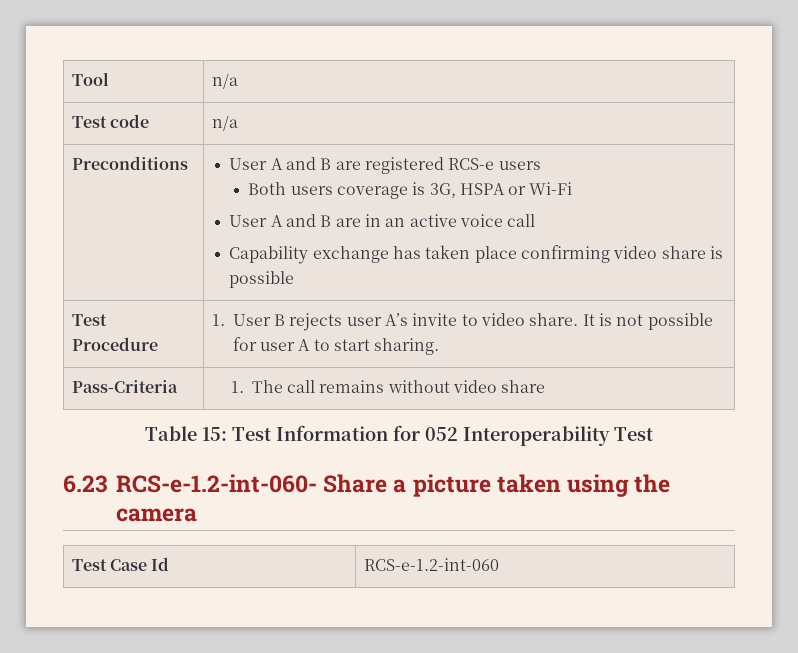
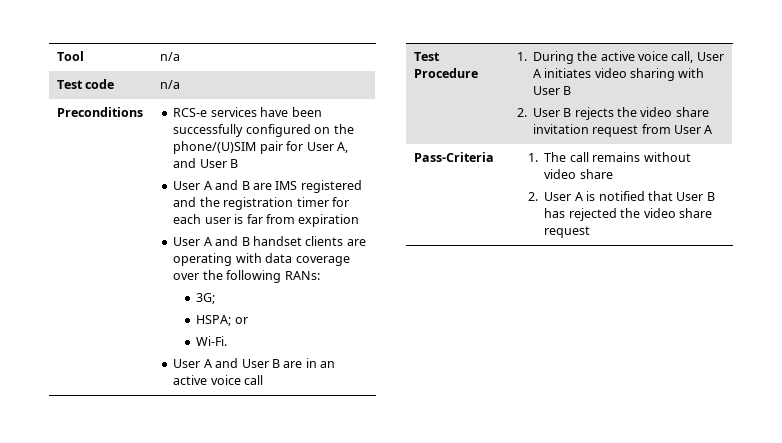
- User A and B are registered RCS-e users
- Both users coverage is 3G, HSPA or Wi-Fi
- User A and B are in an active voice call
+ RCS-e services have been successfully configured on the phone/(U)SIM pair for User A, and User B
+ User A and B are IMS registered and the registration timer for each user is far from expiration
+ User A and B handset clients are operating with data coverage over the following RANs:
+ 3G;
+ HSPA; or
+ Wi-Fi.
+ User A and User B are in an active voice call
- Capability exchange has taken place confirming video share is possible
- Test Procedure | 1. User B rejects user A’s invite to video share. It is not possible for user A to start sharing.
+ Test Procedure | 1. During the active voice call, User A initiates video sharing with User B
+ 2. User B rejects the video share invitation request from User A
  Pass-Criteria | 1. The call remains without video share
- Table 15: Test Information for 052 Interoperability Test
- 6.23 RCS-e-1.2-int-060- Share a picture taken using the camera
- Test Case Id | RCS-e-1.2-int-060
+ 2. User A is notified that User B has rejected the video share request

